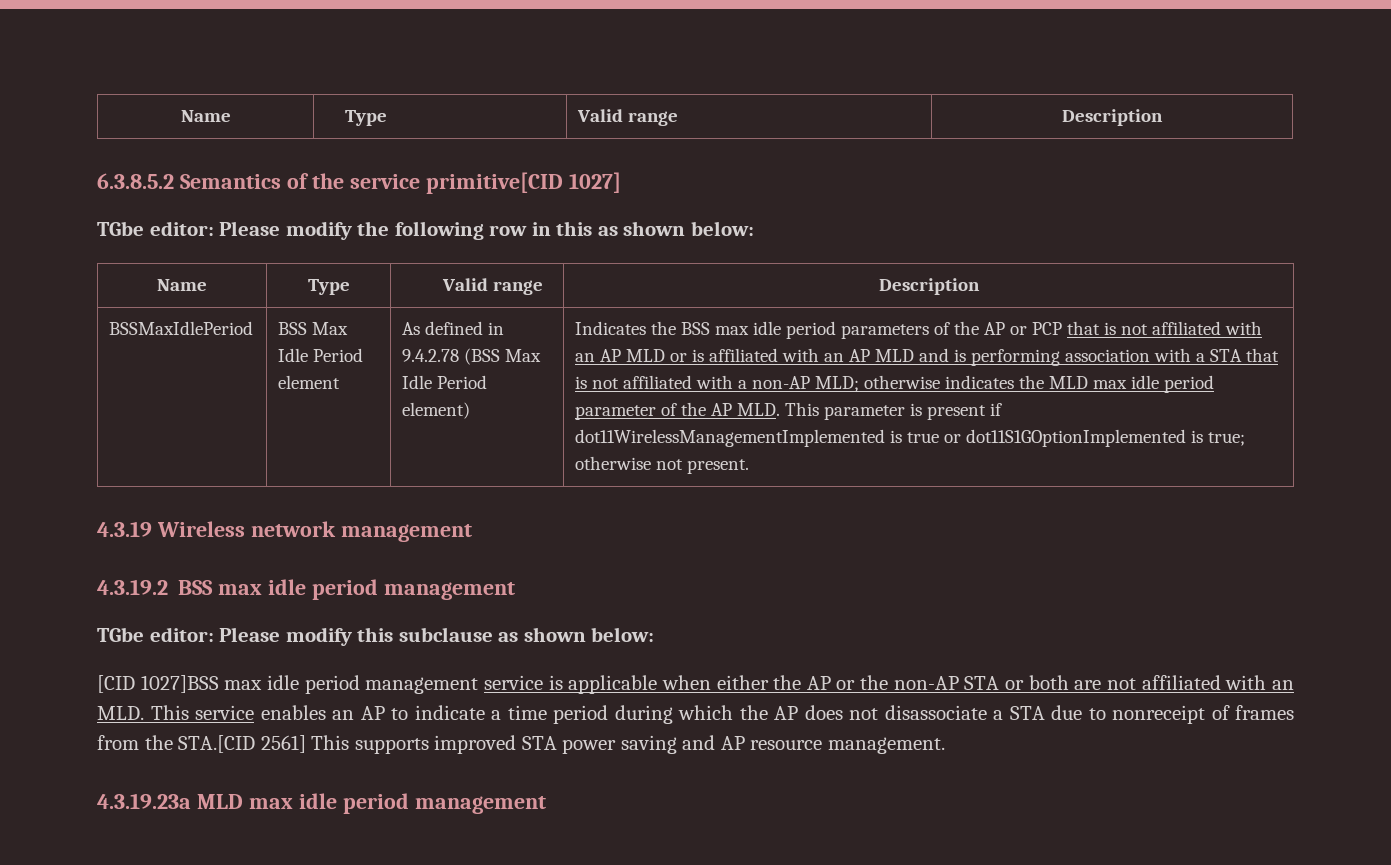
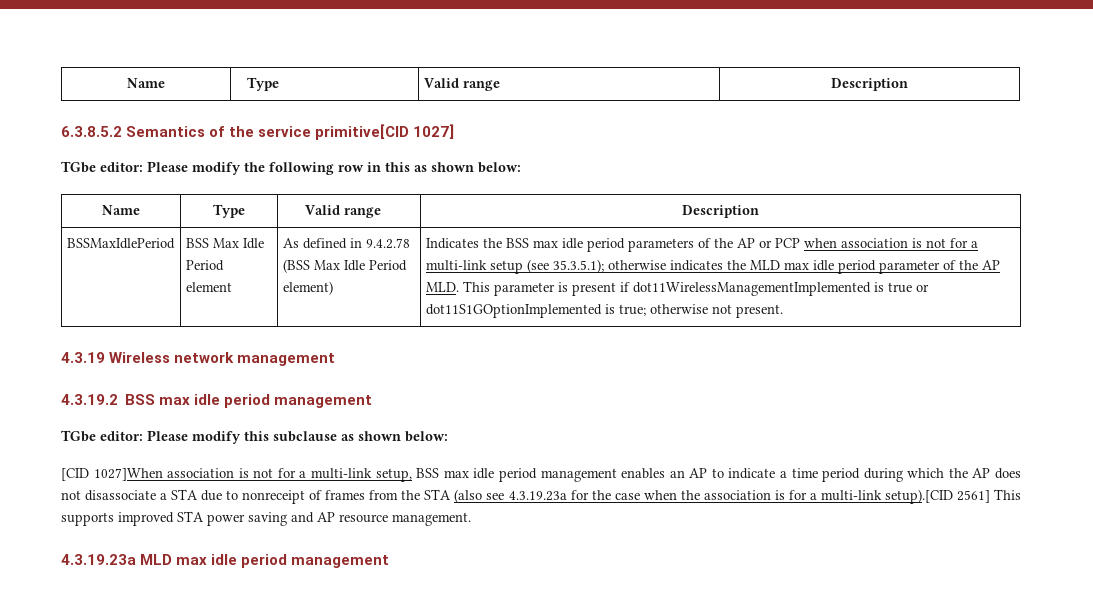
- Indicates the BSS max idle period parameters of the AP or PCP that is not affiliated with an AP MLD or is affiliated with an AP MLD and is performing association with a STA that is not affiliated with a non-AP MLD; otherwise indicates the MLD max idle period parameter of the AP MLD. This parameter is present if dot11WirelessManagementImplemented is true or dot11S1GOptionImplemented is true; otherwise not present.
+ Indicates the BSS max idle period parameters of the AP or PCP when association is not for a multi-link setup (see 35.3.5.1); otherwise indicates the MLD max idle period parameter of the AP MLD. This parameter is present if dot11WirelessManagementImplemented is true or dot11S1GOptionImplemented is true; otherwise not present.
- [CID 1027]BSS max idle period management service is applicable when either the AP or the non-AP STA or both are not affiliated with an MLD. This service enables an AP to indicate a time period during which the AP does not disassociate a STA due to nonreceipt of frames from the STA.[CID 2561] This supports improved STA power saving and AP resource management.
+ [CID 1027]When association is not for a multi-link setup, BSS max idle period management enables an AP to indicate a time period during which the AP does not disassociate a STA due to nonreceipt of frames from the STA (also see 4.3.19.23a for the case when the association is for a multi-link setup).[CID 2561] This supports improved STA power saving and AP resource management.

